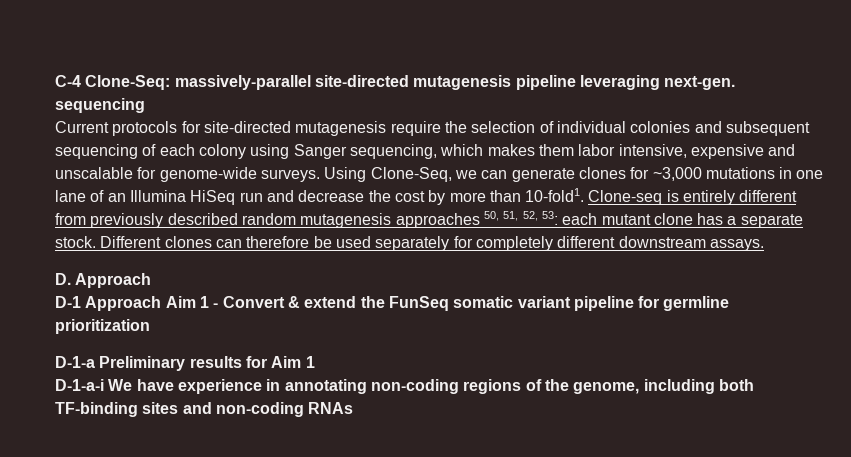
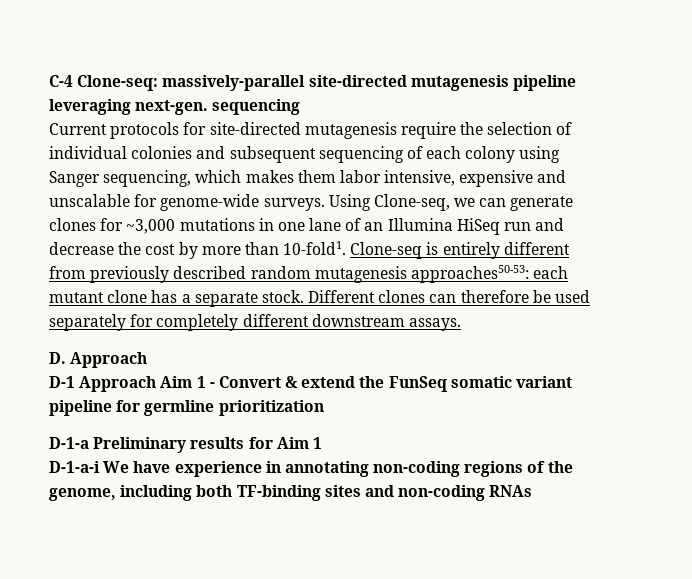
- C-4 Clone-Seq: massively-parallel site-directed mutagenesis pipeline leveraging next-gen. sequencing
+ C-4 Clone-seq: massively-parallel site-directed mutagenesis pipeline leveraging next-gen. sequencing
- Using Clone-Seq, we can generate clones for ~3,000 mutations in one lane of an Illumina HiSeq run and decrease the cost by more than 10-fold1.
+ Using Clone-seq, we can generate clones for ~3,000 mutations in one lane of an Illumina HiSeq run and decrease the cost by more than 10-fold1.
- Clone-seq is entirely different from previously described random mutagenesis approaches 50, 51, 52, 53: each mutant clone has a separate stock.
+ Clone-seq is entirely different from previously described random mutagenesis approaches50-53: each mutant clone has a separate stock.

